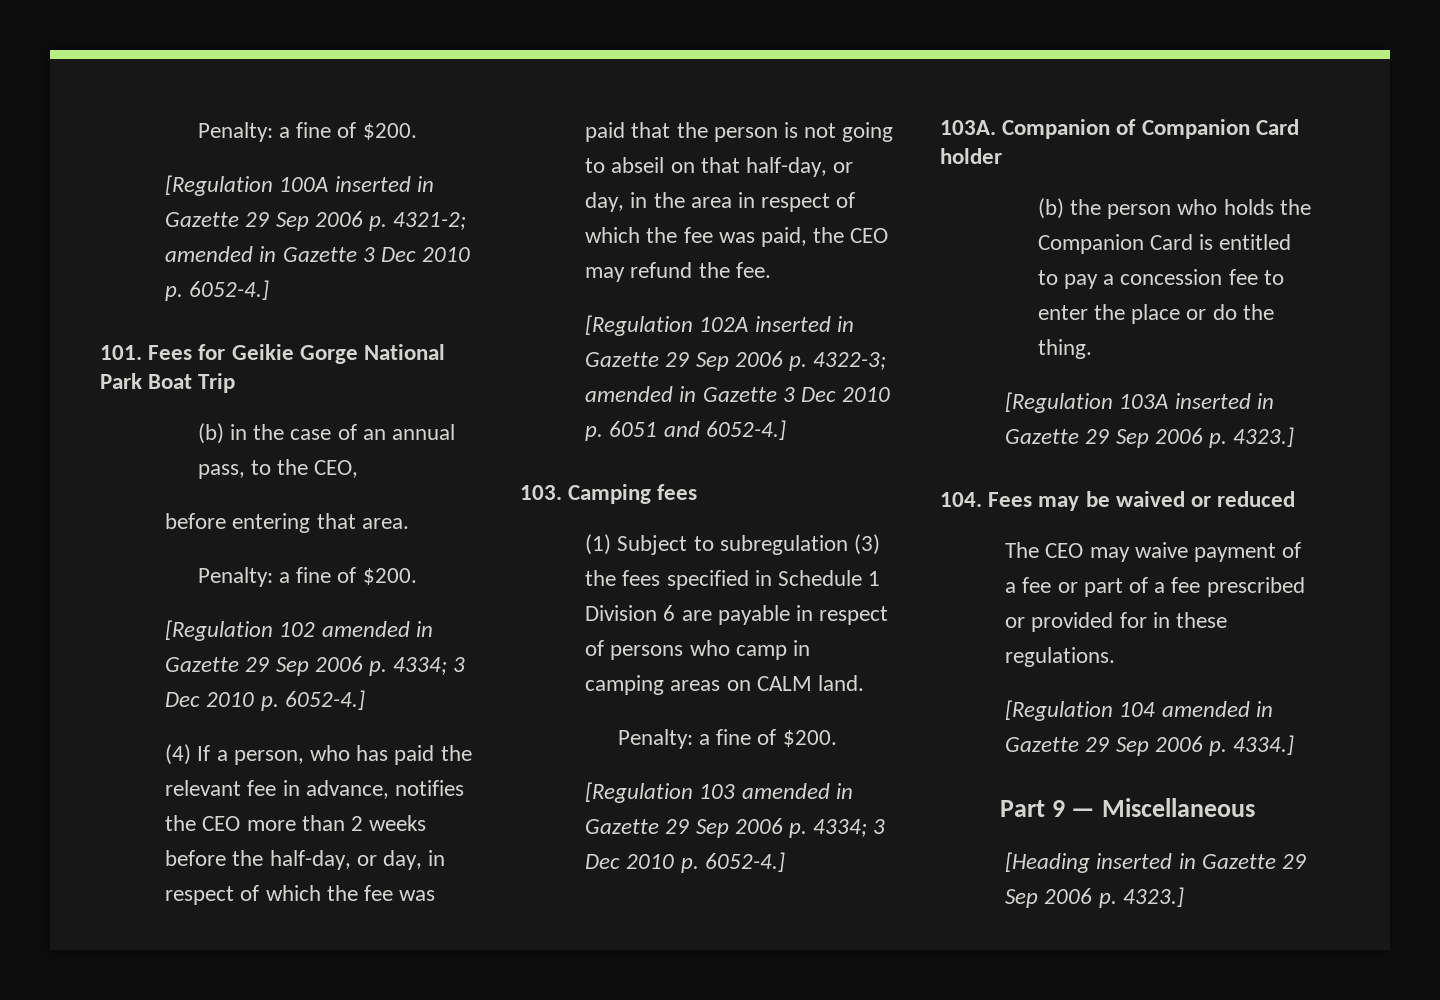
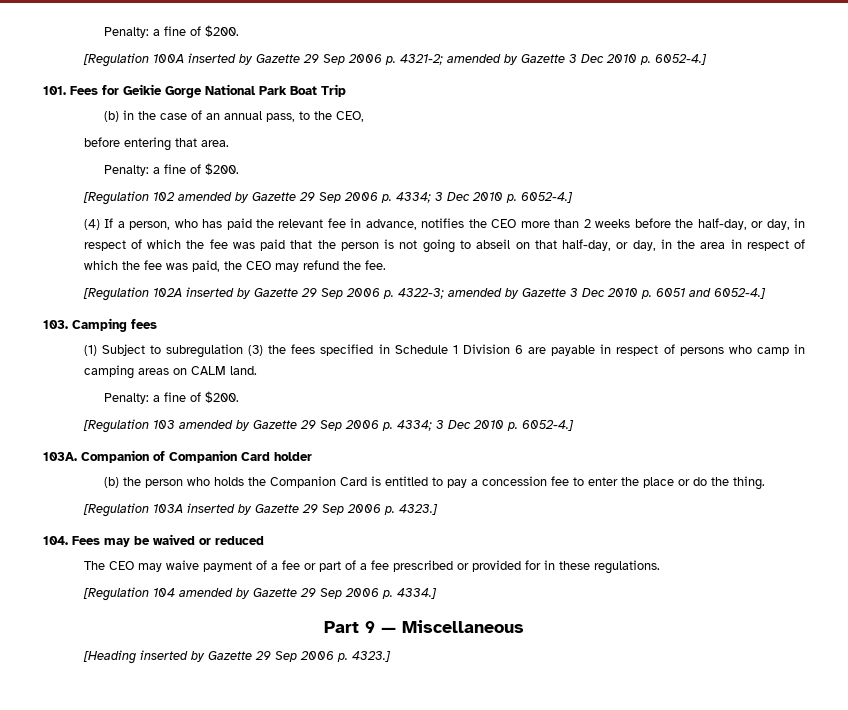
- [Regulation 100A inserted in Gazette 29 Sep 2006 p. 4321-2; amended in Gazette 3 Dec 2010 p. 6052-4.]
+ [Regulation 100A inserted by Gazette 29 Sep 2006 p. 4321-2; amended by Gazette 3 Dec 2010 p. 6052-4.]
- [Regulation 102 amended in Gazette 29 Sep 2006 p. 4334; 3 Dec 2010 p. 6052-4.]
+ [Regulation 102 amended by Gazette 29 Sep 2006 p. 4334; 3 Dec 2010 p. 6052-4.]
- [Regulation 102A inserted in Gazette 29 Sep 2006 p. 4322-3; amended in Gazette 3 Dec 2010 p. 6051 and 6052-4.]
+ [Regulation 102A inserted by Gazette 29 Sep 2006 p. 4322-3; amended by Gazette 3 Dec 2010 p. 6051 and 6052-4.]
- [Regulation 103 amended in Gazette 29 Sep 2006 p. 4334; 3 Dec 2010 p. 6052-4.]
+ [Regulation 103 amended by Gazette 29 Sep 2006 p. 4334; 3 Dec 2010 p. 6052-4.]
- [Regulation 103A inserted in Gazette 29 Sep 2006 p. 4323.]
+ [Regulation 103A inserted by Gazette 29 Sep 2006 p. 4323.]
- [Regulation 104 amended in Gazette 29 Sep 2006 p. 4334.]
+ [Regulation 104 amended by Gazette 29 Sep 2006 p. 4334.]
- [Heading inserted in Gazette 29 Sep 2006 p. 4323.]
+ [Heading inserted by Gazette 29 Sep 2006 p. 4323.]

